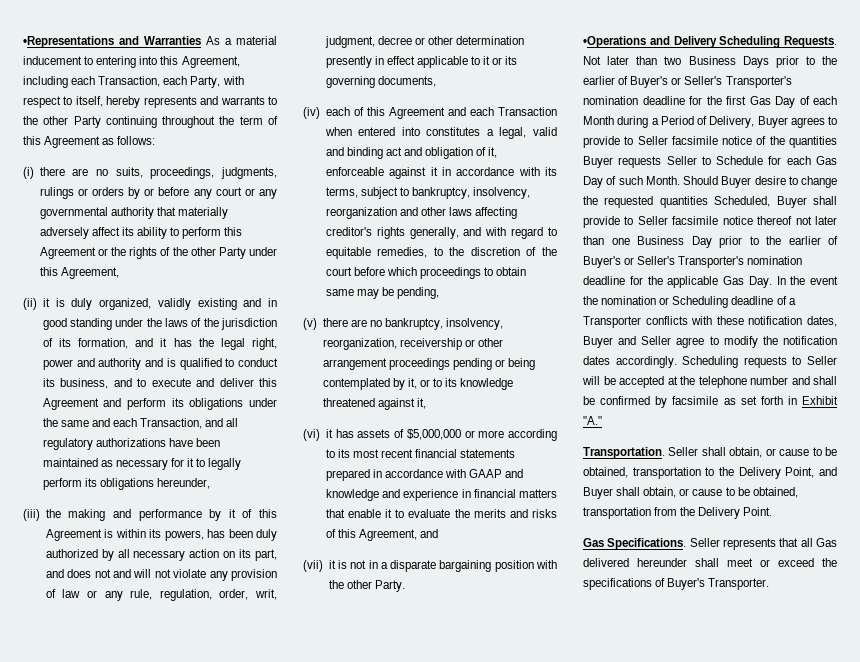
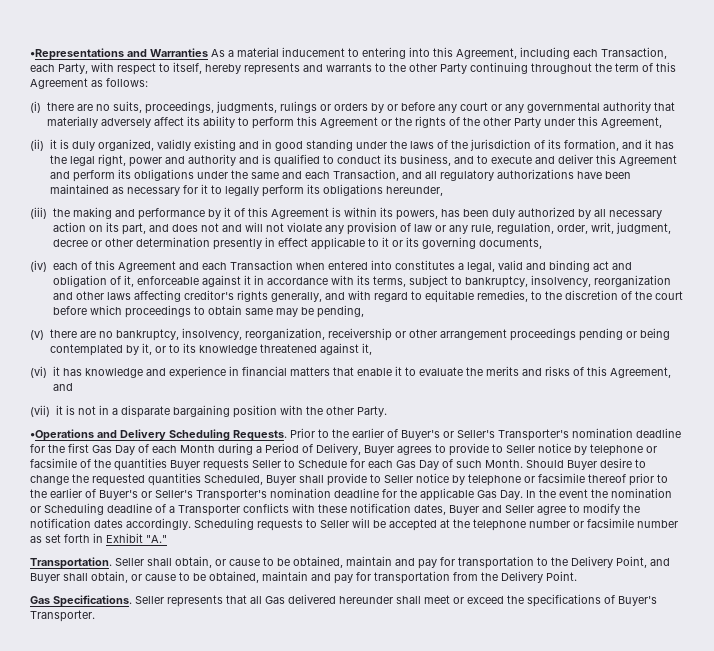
- (vi) it has assets of $5,000,000 or more according to its most recent financial statements prepared in accordance with GAAP and knowledge and experience in financial matters that enable it to evaluate the merits and risks of this Agreement, and
+ (vi) it has knowledge and experience in financial matters that enable it to evaluate the merits and risks of this Agreement, and
- Not later than two Business Days prior to the earlier of Buyer's or Seller's Transporter's nomination deadline for the first Gas Day of each Month during a Period of Delivery, Buyer agrees to provide to Seller facsimile notice of the quantities Buyer requests Seller to Schedule for each Gas Day of such Month.
+ Prior to the earlier of Buyer's or Seller's Transporter's nomination deadline for the first Gas Day of each Month during a Period of Delivery, Buyer agrees to provide to Seller notice by telephone or facsimile of the quantities Buyer requests Seller to Schedule for each Gas Day of such Month.
- Should Buyer desire to change the requested quantities Scheduled, Buyer shall provide to Seller facsimile notice thereof not later than one Business Day prior to the earlier of Buyer's or Seller's Transporter's nomination deadline for the applicable Gas Day. In the event the nomination or Scheduling deadline of a Transporter conflicts with these notification dates, Buyer and Seller agree to modify the notification dates accordingly.
+ Should Buyer desire to change the requested quantities Scheduled, Buyer shall provide to Seller notice by telephone or facsimile thereof prior to the earlier of Buyer's or Seller's Transporter's nomination deadline for the applicable Gas Day. In the event the nomination or Scheduling deadline of a Transporter conflicts with these notification dates, Buyer and Seller agree to modify the notification dates accordingly.
- Scheduling requests to Seller will be accepted at the telephone number and shall be confirmed by facsimile as set forth in Exhibit "A."
+ Scheduling requests to Seller will be accepted at the telephone number or facsimile number as set forth in Exhibit "A."
- Seller shall obtain, or cause to be obtained, transportation to the Delivery Point, and Buyer shall obtain, or cause to be obtained, transportation from the Delivery Point.
+ Seller shall obtain, or cause to be obtained, maintain and pay for transportation to the Delivery Point, and Buyer shall obtain, or cause to be obtained, maintain and pay for transportation from the Delivery Point.

